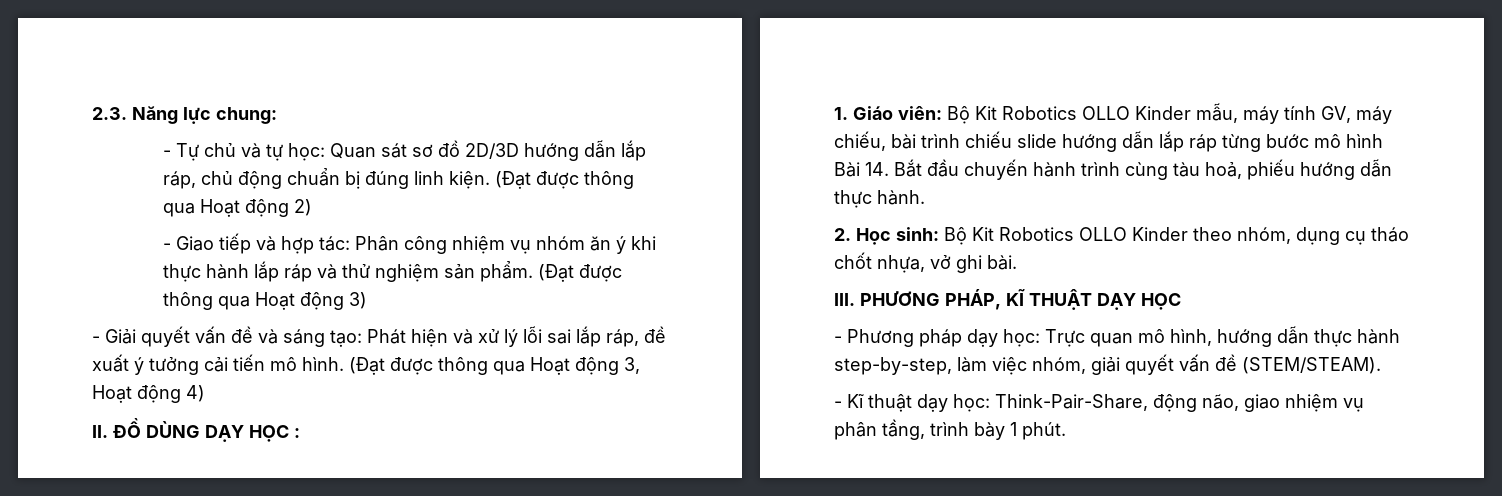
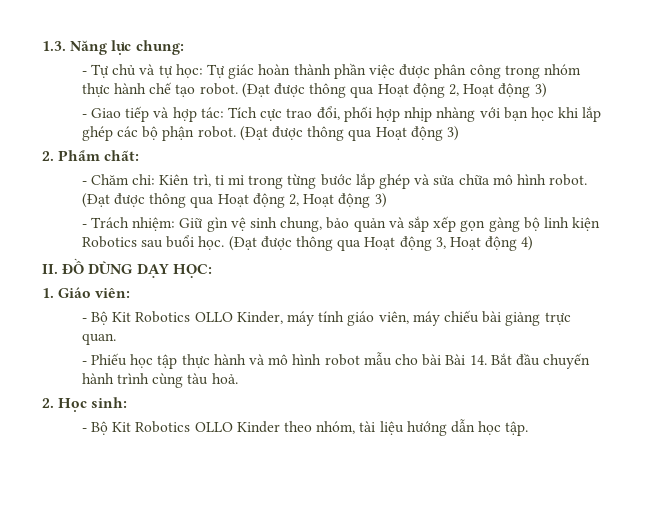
- 2.3. Năng lực chung:
+ 1.3. Năng lực chung:
- - Tự chủ và tự học: Quan sát sơ đồ 2D/3D hướng dẫn lắp ráp, chủ động chuẩn bị đúng linh kiện. (Đạt được thông qua Hoạt động 2)
+ - Tự chủ và tự học: Tự giác hoàn thành phần việc được phân công trong nhóm thực hành chế tạo robot. (Đạt được thông qua Hoạt động 2, Hoạt động 3)
- - Giao tiếp và hợp tác: Phân công nhiệm vụ nhóm ăn ý khi thực hành lắp ráp và thử nghiệm sản phẩm.
+ - Giao tiếp và hợp tác: Tích cực trao đổi, phối hợp nhịp nhàng với bạn học khi lắp ghép các bộ phận robot.
- - Giải quyết vấn đề và sáng tạo: Phát hiện và xử lý lỗi sai lắp ráp, đề xuất ý tưởng cải tiến mô hình.
+ 2. Phẩm chất:
+ - Chăm chỉ: Kiên trì, tỉ mỉ trong từng bước lắp ghép và sửa chữa mô hình robot. (Đạt được thông qua Hoạt động 2, Hoạt động 3)
+ - Trách nhiệm: Giữ gìn vệ sinh chung, bảo quản và sắp xếp gọn gàng bộ linh kiện Robotics sau buổi học.
- II. ĐỒ DÙNG DẠY HỌC :
+ II. ĐỒ DÙNG DẠY HỌC:
- 1. Giáo viên: Bộ Kit Robotics OLLO Kinder mẫu, máy tính GV, máy chiếu, bài trình chiếu slide hướng dẫn lắp ráp từng bước mô hình Bài 14. Bắt đầu chuyến hành trình cùng tàu hoả, phiếu hướng dẫn thực hành.
+ 1. Giáo viên:
+ - Bộ Kit Robotics OLLO Kinder, máy tính giáo viên, máy chiếu bài giảng trực quan.
+ - Phiếu học tập thực hành và mô hình robot mẫu cho bài Bài 14. Bắt đầu chuyến hành trình cùng tàu hoả.
- 2. Học sinh: Bộ Kit Robotics OLLO Kinder theo nhóm, dụng cụ tháo chốt nhựa, vở ghi bài.
- III. PHƯƠNG PHÁP, KĨ THUẬT DẠY HỌC
- - Phương pháp dạy học: Trực quan mô hình, hướng dẫn thực hành step-by-step, làm việc nhóm, giải quyết vấn đề (STEM/STEAM).
- - Kĩ thuật dạy học: Think-Pair-Share, động não, giao nhiệm vụ phân tầng, trình bày 1 phút.
+ 2. Học sinh:
+ - Bộ Kit Robotics OLLO Kinder theo nhóm, tài liệu hướng dẫn học tập.

